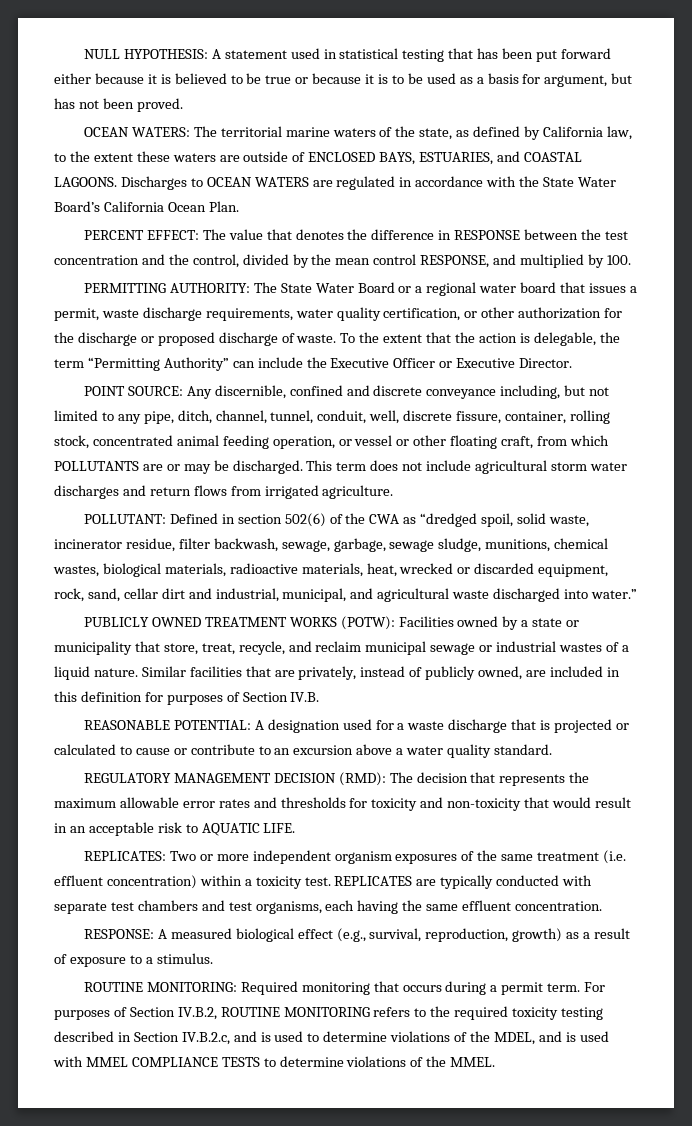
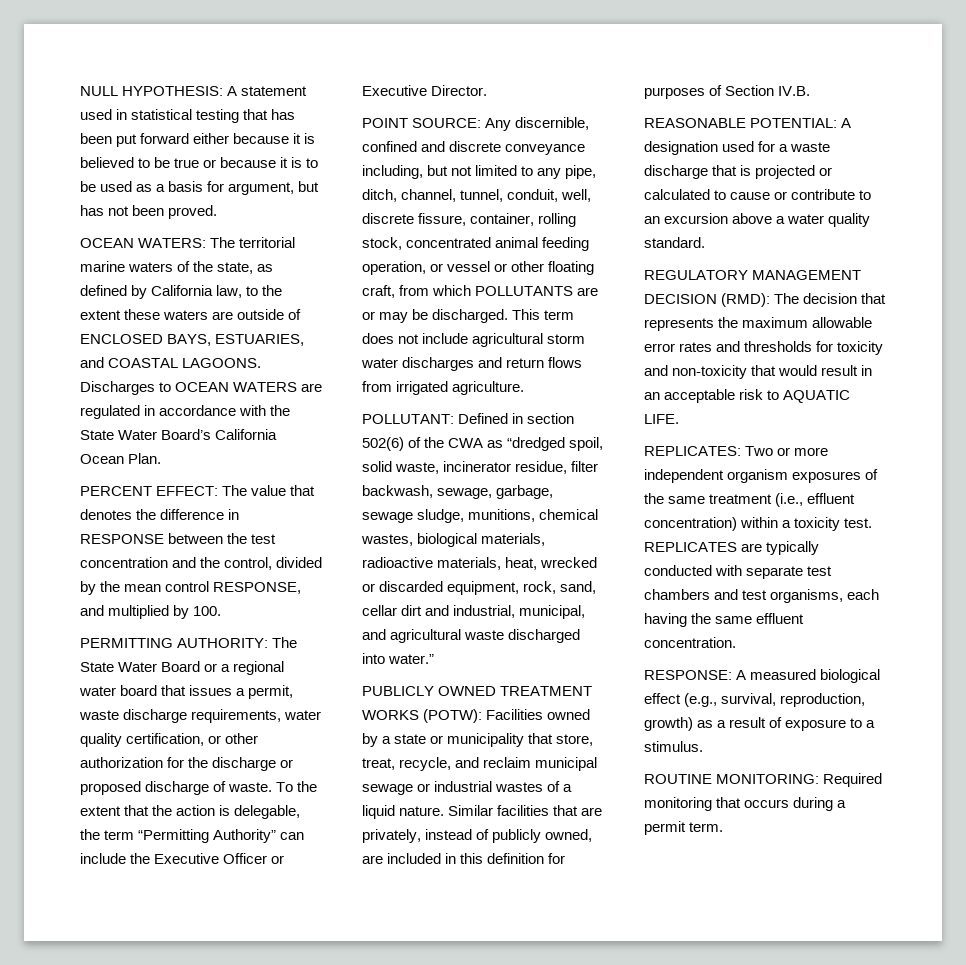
- REPLICATES: Two or more independent organism exposures of the same treatment (i.e. effluent concentration) within a toxicity test.
+ REPLICATES: Two or more independent organism exposures of the same treatment (i.e., effluent concentration) within a toxicity test.
- For purposes of Section IV.B.2, ROUTINE MONITORING refers to the required toxicity testing described in Section IV.B.2.c, and is used to determine violations of the MDEL, and is used with MMEL COMPLIANCE TESTS to determine violations of the MMEL.

